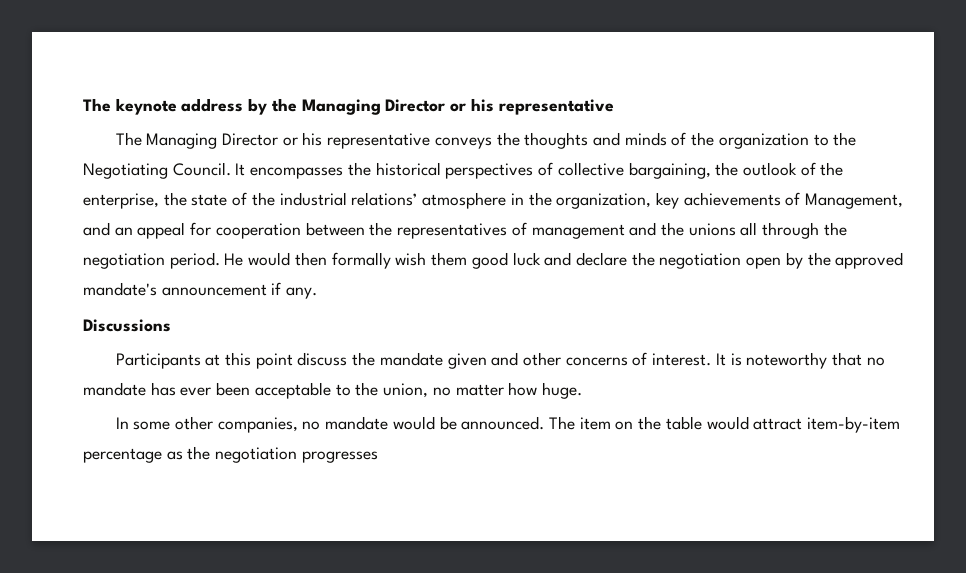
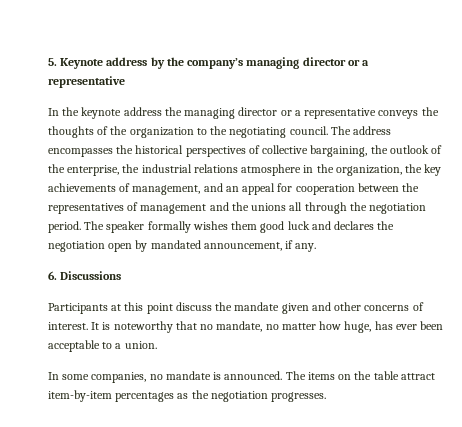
- The keynote address by the Managing Director or his representative
- The Managing Director or his representative conveys the thoughts and minds of the organization to the Negotiating Council. It encompasses the historical perspectives of collective bargaining, the outlook of the enterprise, the state of the industrial relations’ atmosphere in the organization, key achievements of Management, and an appeal for cooperation between the representatives of management and the unions all through the negotiation period.
+ 5. Keynote address by the company’s managing director or a representative
+ In the keynote address the managing director or a representative conveys the thoughts of the organization to the negotiating council. The address encompasses the historical perspectives of collective bargaining, the outlook of the enterprise, the industrial relations atmosphere in the organization, the key achievements of management, and an appeal for cooperation between the representatives of management and the unions all through the negotiation period.
- He would then formally wish them good luck and declare the negotiation open by the approved mandate's announcement if any.
+ The speaker formally wishes them good luck and declares the negotiation open by mandated announcement, if any.
- Discussions
+ 6. Discussions
- It is noteworthy that no mandate has ever been acceptable to the union, no matter how huge.
+ It is noteworthy that no mandate, no matter how huge, has ever been acceptable to a union.
- In some other companies, no mandate would be announced.
+ In some companies, no mandate is announced.
- The item on the table would attract item-by-item percentage as the negotiation progresses
+ The items on the table attract item-by-item percentages as the negotiation progresses.

